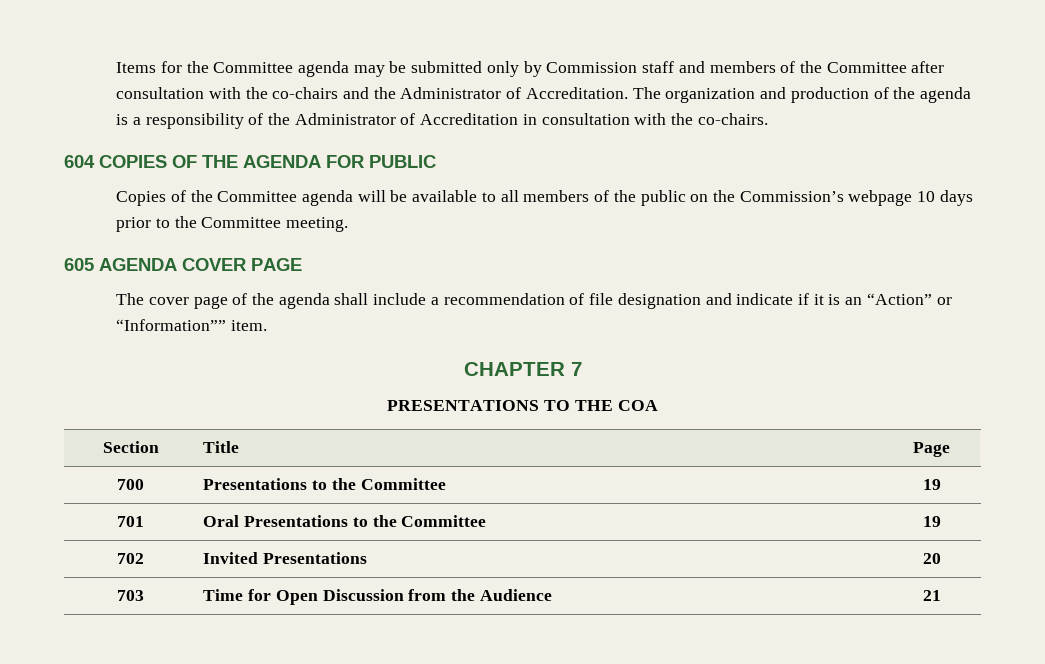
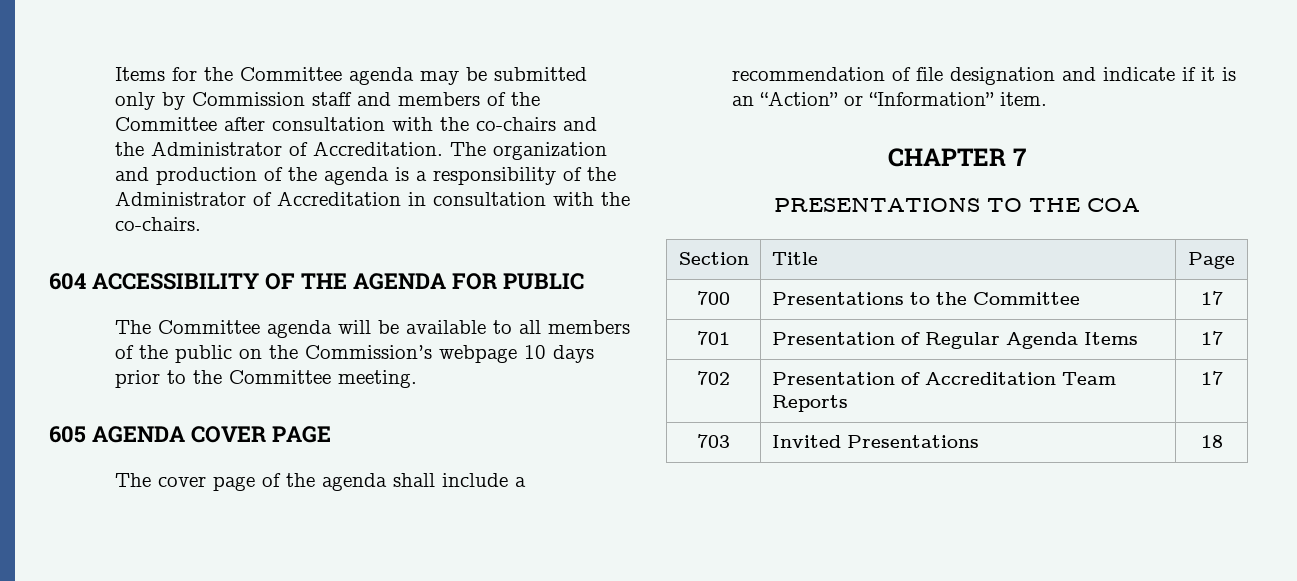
- 604 COPIES OF THE AGENDA FOR PUBLIC
+ 604 ACCESSIBILITY OF THE AGENDA FOR PUBLIC
- Copies of the Committee agenda will be available to all members of the public on the Commission’s webpage 10 days prior to the Committee meeting.
+ The Committee agenda will be available to all members of the public on the Commission’s webpage 10 days prior to the Committee meeting.
- The cover page of the agenda shall include a recommendation of file designation and indicate if it is an “Action” or “Information”” item.
+ The cover page of the agenda shall include a recommendation of file designation and indicate if it is an “Action” or “Information” item.
- 700 | Presentations to the Committee | 19
+ 700 | Presentations to the Committee | 17
- 701 | Oral Presentations to the Committee | 19
- 702 | Invited Presentations | 20
- 703 | Time for Open Discussion from the Audience | 21
+ 701 | Presentation of Regular Agenda Items | 17
+ 702 | Presentation of Accreditation Team Reports | 17
+ 703 | Invited Presentations | 18

